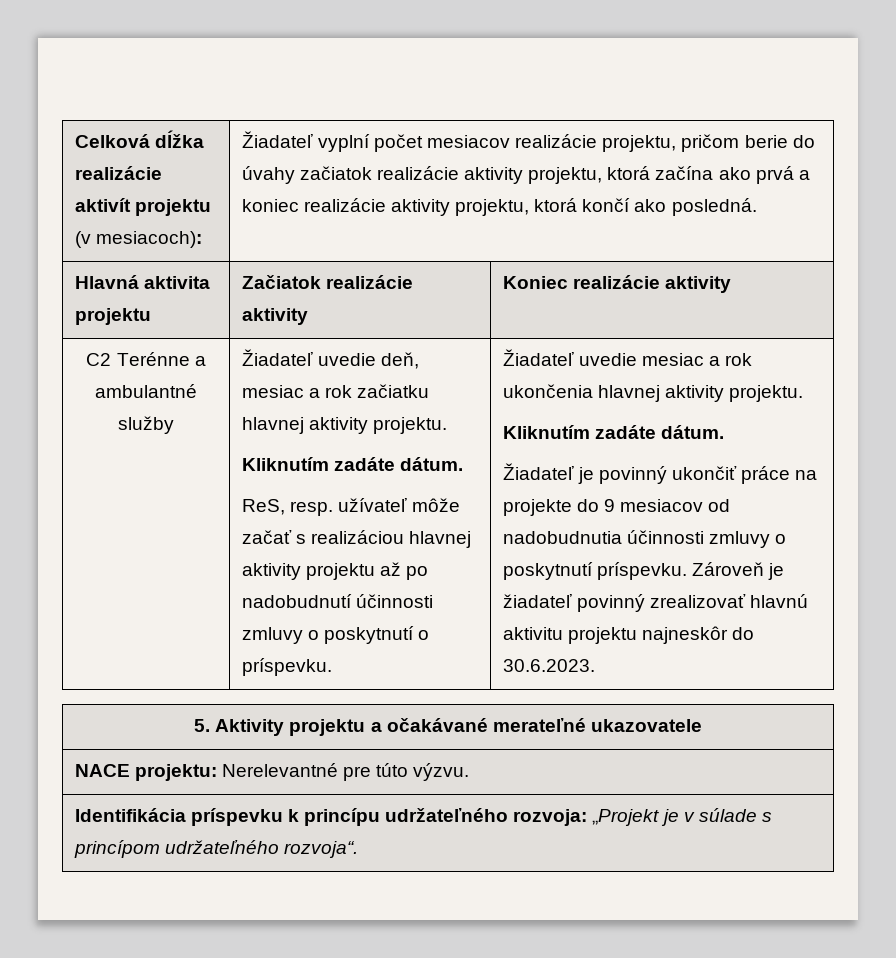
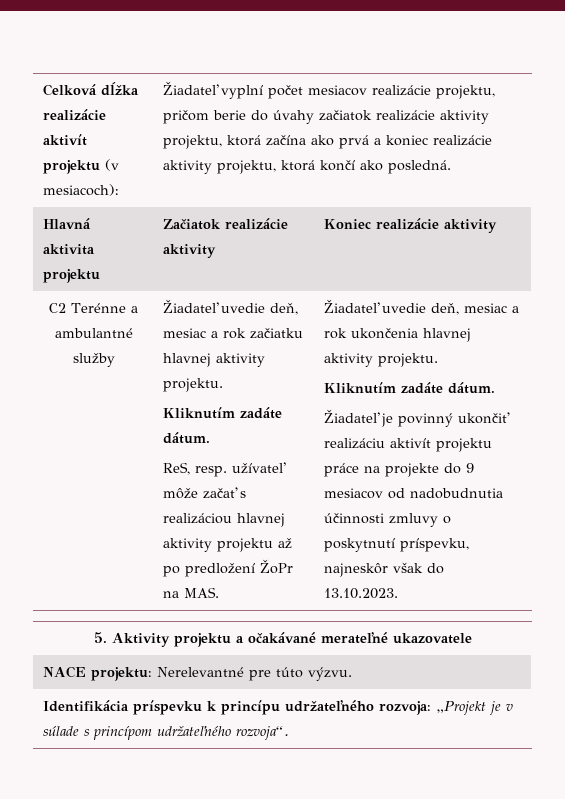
- ReS, resp. užívateľ môže začať s realizáciou hlavnej aktivity projektu až po nadobudnutí účinnosti zmluvy o poskytnutí o príspevku. | Žiadateľ uvedie mesiac a rok ukončenia hlavnej aktivity projektu.
+ ReS, resp. užívateľ môže začať s realizáciou hlavnej aktivity projektu až po predložení ŽoPr na MAS. | Žiadateľ uvedie deň, mesiac a rok ukončenia hlavnej aktivity projektu.
- Žiadateľ je povinný ukončiť práce na projekte do 9 mesiacov od nadobudnutia účinnosti zmluvy o poskytnutí príspevku. Zároveň je žiadateľ povinný zrealizovať hlavnú aktivitu projektu najneskôr do 30.6.2023.
+ Žiadateľ je povinný ukončiť realizáciu aktivít projektu práce na projekte do 9 mesiacov od nadobudnutia účinnosti zmluvy o poskytnutí príspevku, najneskôr však do 13.10.2023.

